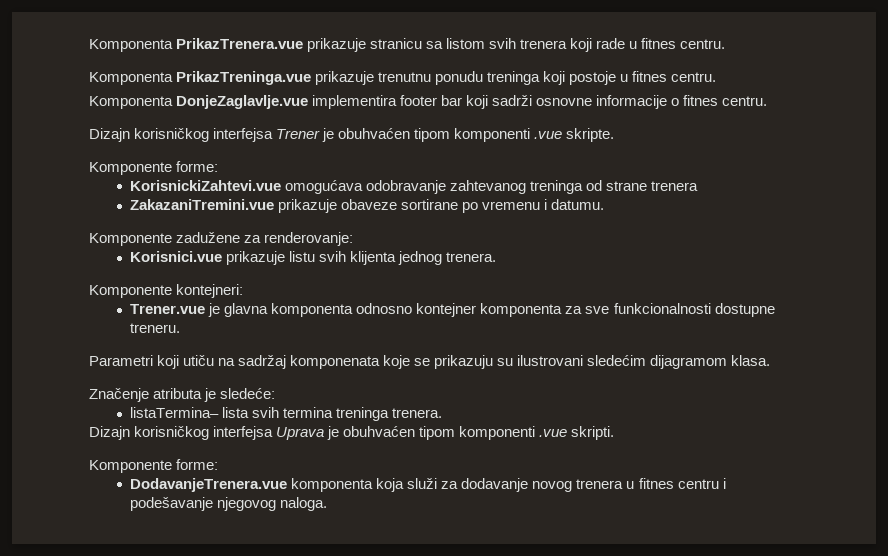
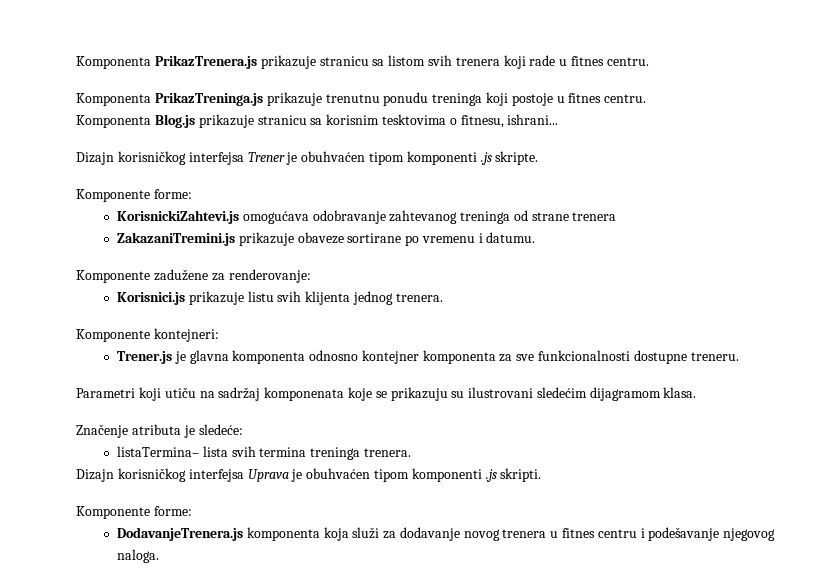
- Komponenta PrikazTrenera.vue prikazuje stranicu sa listom svih trenera koji rade u fitnes centru.
+ Komponenta PrikazTrenera.js prikazuje stranicu sa listom svih trenera koji rade u fitnes centru.
- Komponenta PrikazTreninga.vue prikazuje trenutnu ponudu treninga koji postoje u fitnes centru.
+ Komponenta PrikazTreninga.js prikazuje trenutnu ponudu treninga koji postoje u fitnes centru.
- Komponenta DonjeZaglavlje.vue implementira footer bar koji sadrži osnovne informacije o fitnes centru.
+ Komponenta Blog.js prikazuje stranicu sa korisnim tesktovima o fitnesu, ishrani...
- Dizajn korisničkog interfejsa Trener je obuhvaćen tipom komponenti .vue skripte.
+ Dizajn korisničkog interfejsa Trener je obuhvaćen tipom komponenti .js skripte.
- KorisnickiZahtevi.vue omogućava odobravanje zahtevanog treninga od strane trenera
+ KorisnickiZahtevi.js omogućava odobravanje zahtevanog treninga od strane trenera
- ZakazaniTremini.vue prikazuje obaveze sortirane po vremenu i datumu.
+ ZakazaniTremini.js prikazuje obaveze sortirane po vremenu i datumu.
- Korisnici.vue prikazuje listu svih klijenta jednog trenera.
+ Korisnici.js prikazuje listu svih klijenta jednog trenera.
- Trener.vue je glavna komponenta odnosno kontejner komponenta za sve funkcionalnosti dostupne treneru.
+ Trener.js je glavna komponenta odnosno kontejner komponenta za sve funkcionalnosti dostupne treneru.
- Dizajn korisničkog interfejsa Uprava je obuhvaćen tipom komponenti .vue skripti.
+ Dizajn korisničkog interfejsa Uprava je obuhvaćen tipom komponenti .js skripti.
- DodavanjeTrenera.vue komponenta koja služi za dodavanje novog trenera u fitnes centru i podešavanje njegovog naloga.
+ DodavanjeTrenera.js komponenta koja služi za dodavanje novog trenera u fitnes centru i podešavanje njegovog naloga.

